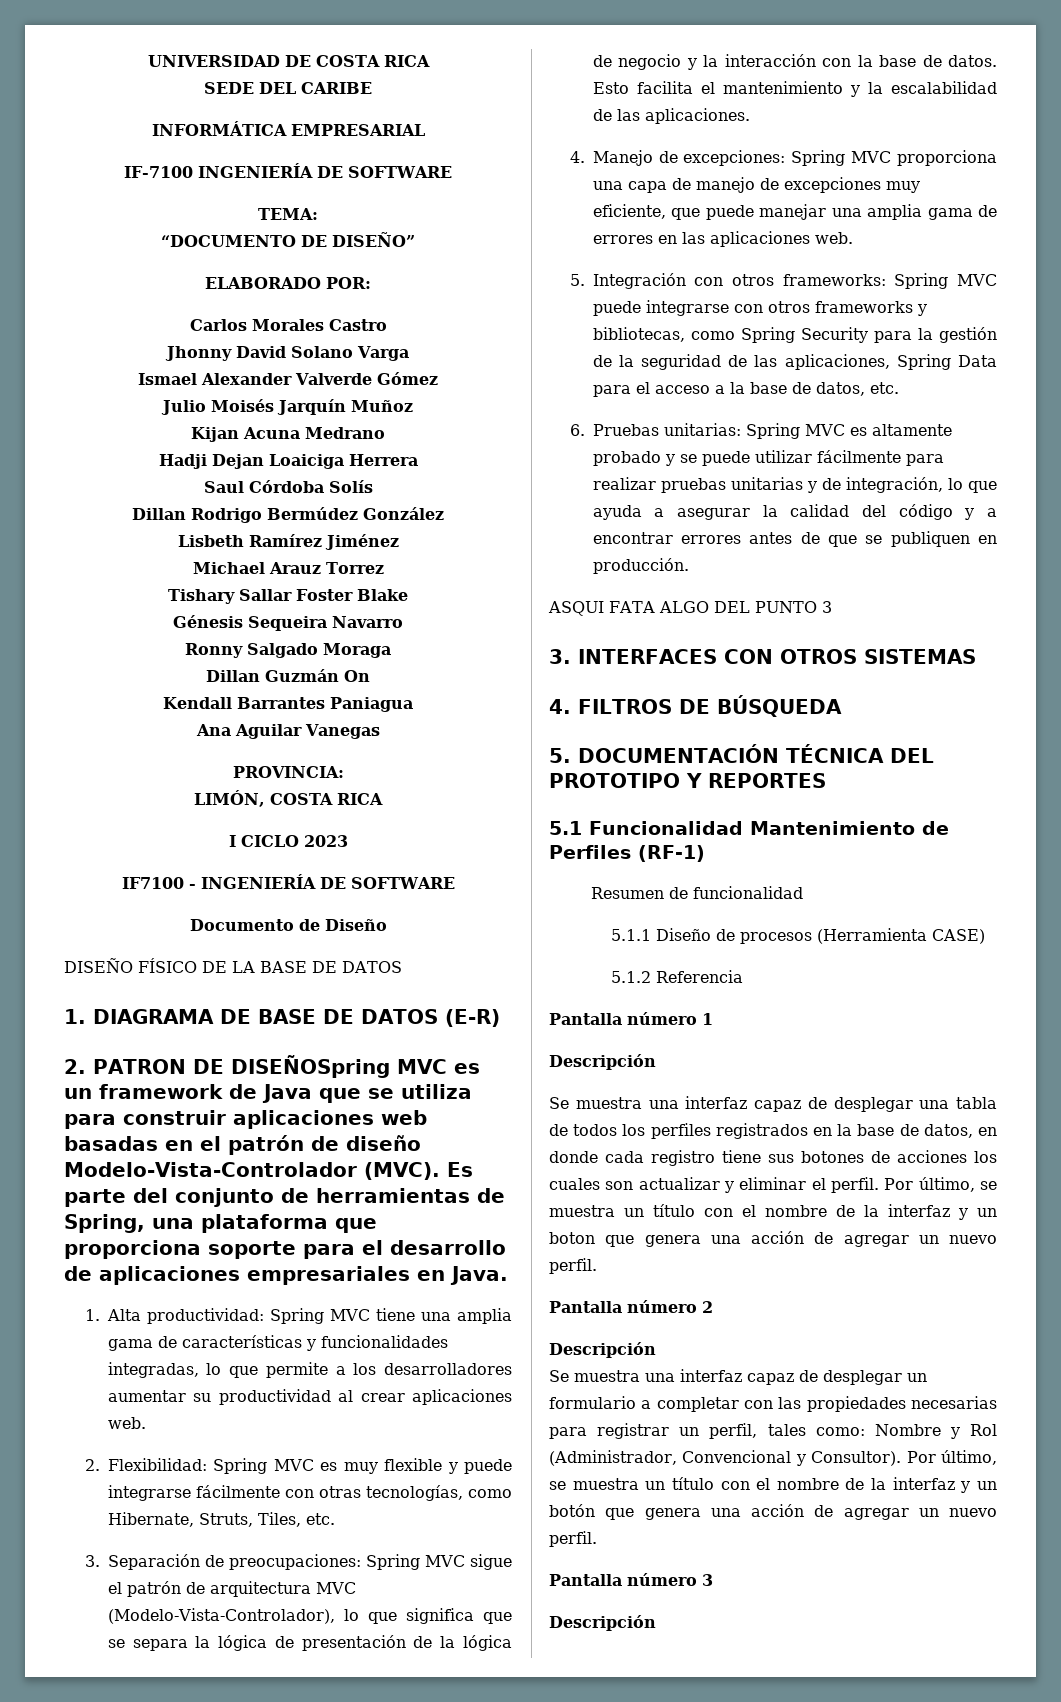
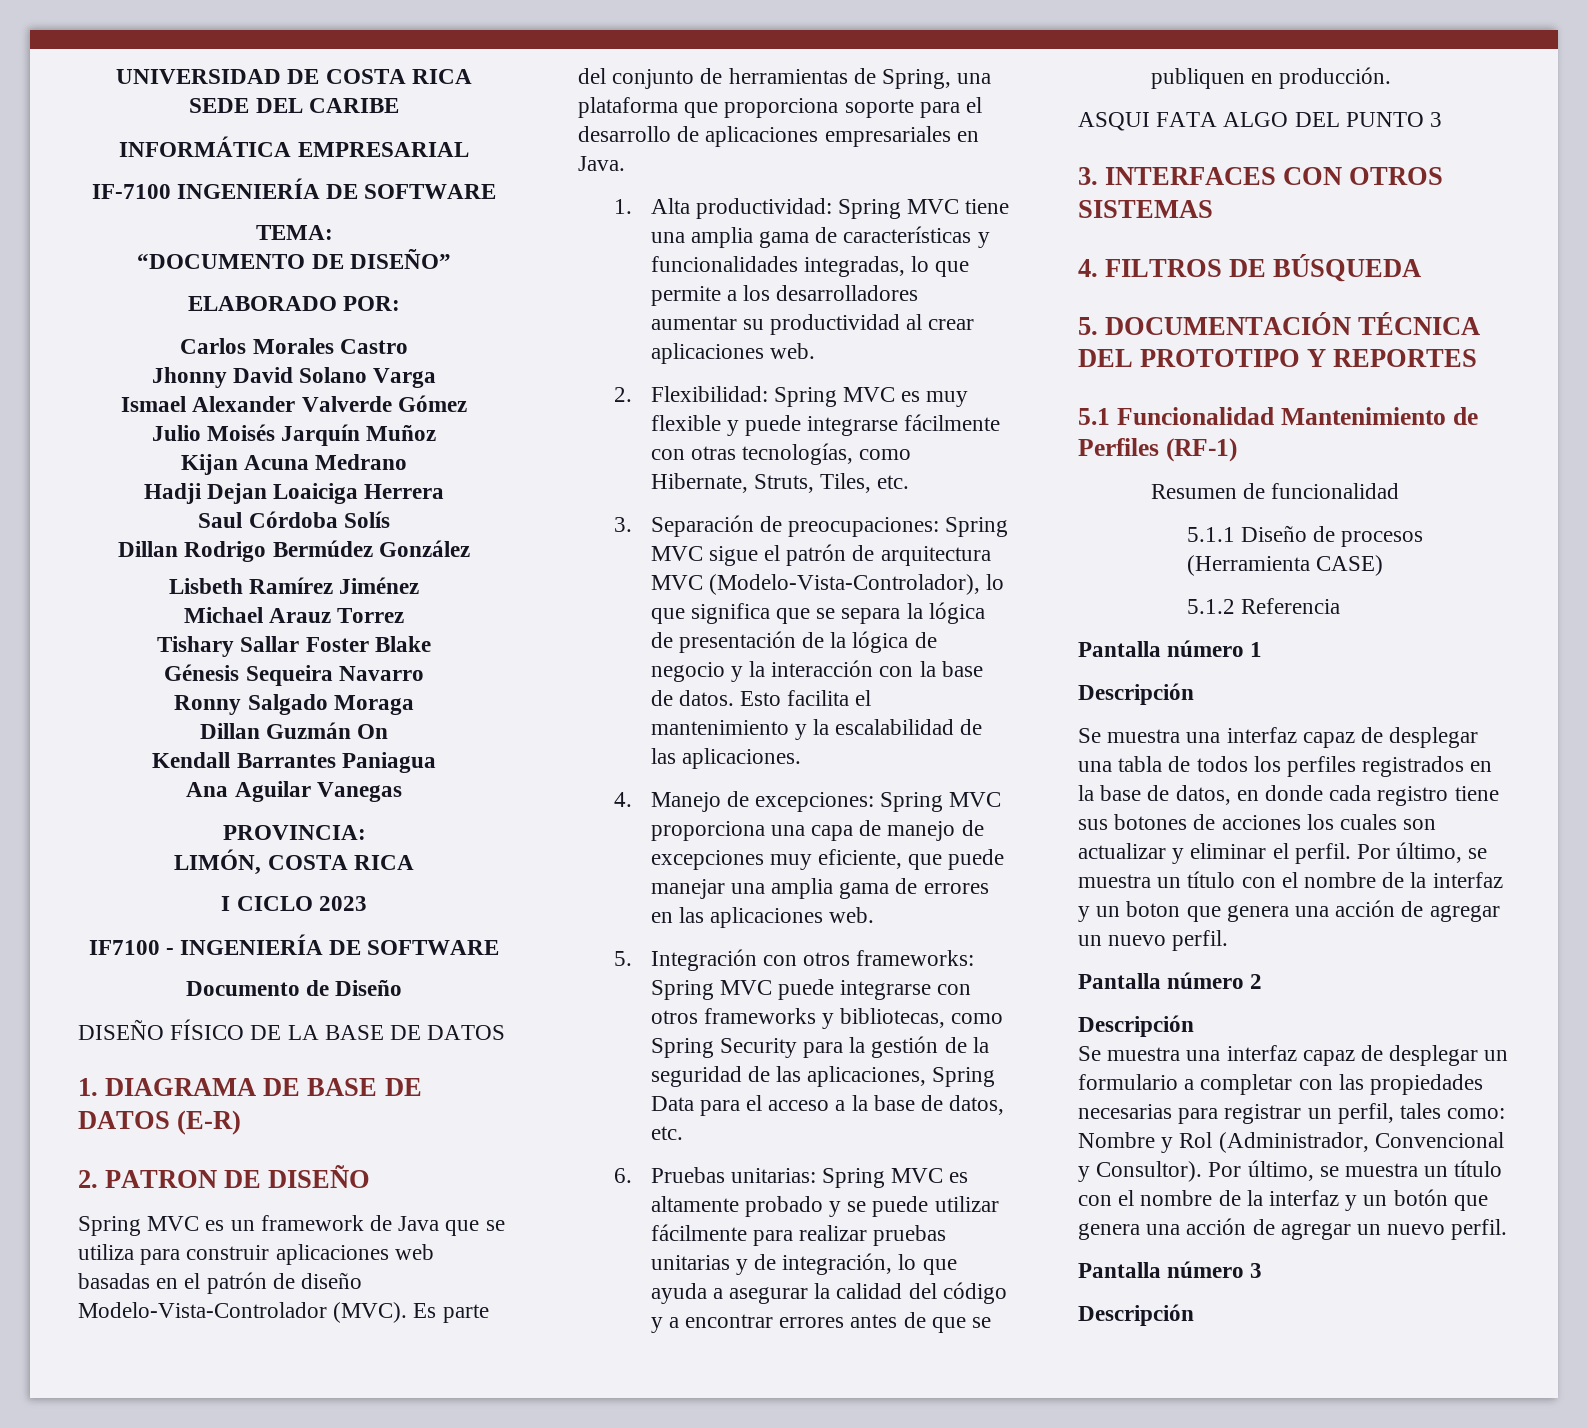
- 2. PATRON DE DISEÑOSpring MVC es un framework de Java que se utiliza para construir aplicaciones web basadas en el patrón de diseño Modelo-Vista-Controlador (MVC).
+ 2. PATRON DE DISEÑO
+ Spring MVC es un framework de Java que se utiliza para construir aplicaciones web basadas en el patrón de diseño Modelo-Vista-Controlador (MVC).

